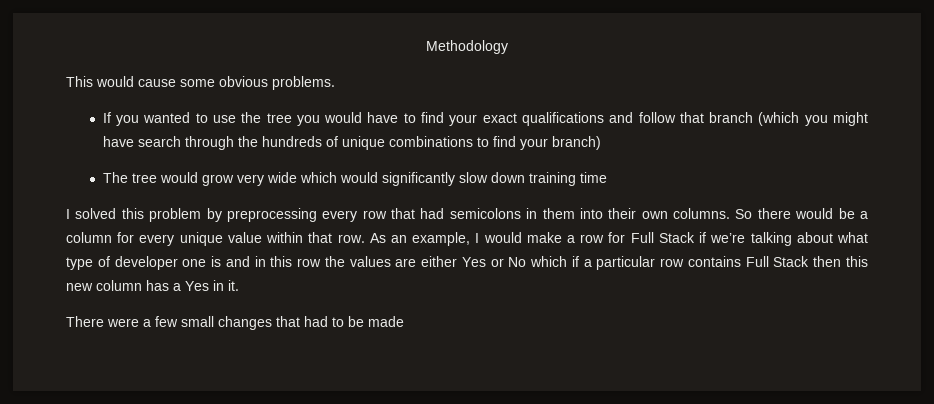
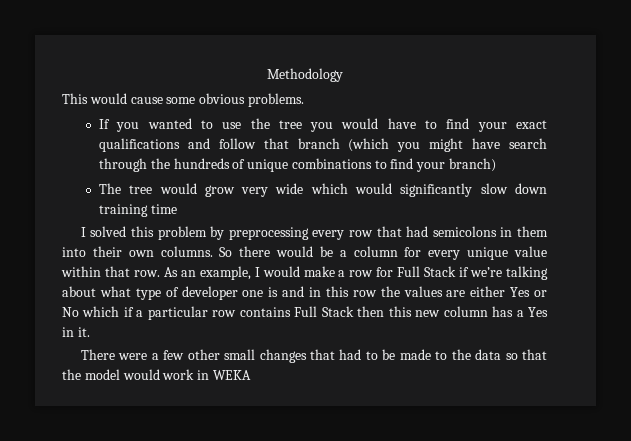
- There were a few small changes that had to be made
+ There were a few other small changes that had to be made to the data so that the model would work in WEKA

